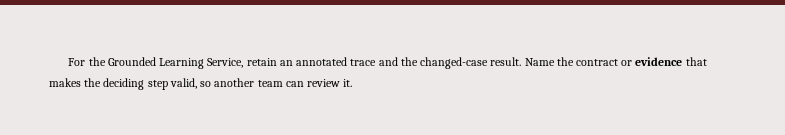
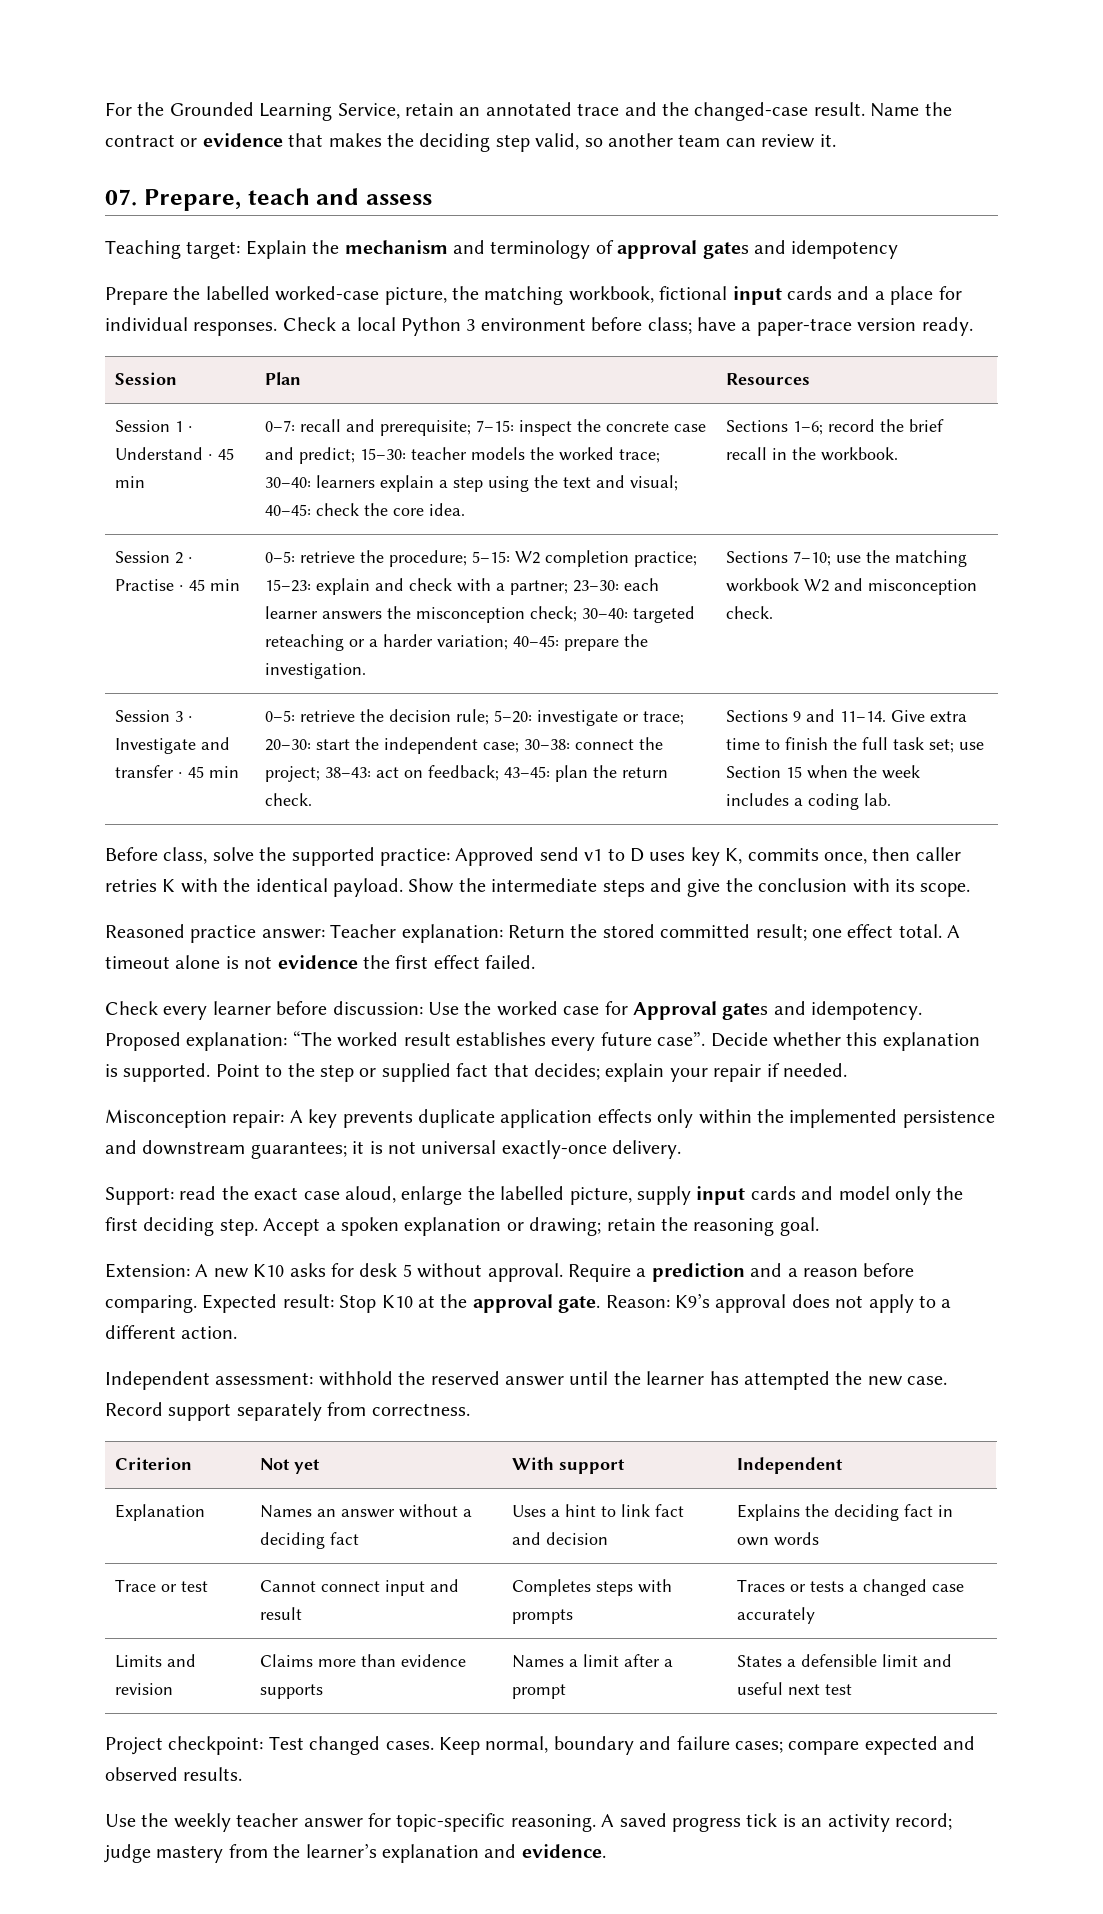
+ 07. Prepare, teach and assess
+ Teaching target: Explain the mechanism and terminology of approval gates and idempotency
+ Prepare the labelled worked-case picture, the matching workbook, fictional input cards and a place for individual responses. Check a local Python 3 environment before class; have a paper-trace version ready.
+ Session | Plan | Resources
+ Session 1 · Understand · 45 min | 0–7: recall and prerequisite; 7–15: inspect the concrete case and predict; 15–30: teacher models the worked trace; 30–40: learners explain a step using the text and visual; 40–45: check the core idea. | Sections 1–6; record the brief recall in the workbook.
+ Session 2 · Practise · 45 min | 0–5: retrieve the procedure; 5–15: W2 completion practice; 15–23: explain and check with a partner; 23–30: each learner answers the misconception check; 30–40: targeted reteaching or a harder variation; 40–45: prepare the investigation. | Sections 7–10; use the matching workbook W2 and misconception check.
+ Session 3 · Investigate and transfer · 45 min | 0–5: retrieve the decision rule; 5–20: investigate or trace; 20–30: start the independent case; 30–38: connect the project; 38–43: act on feedback; 43–45: plan the return check. | Sections 9 and 11–14. Give extra time to finish the full task set; use Section 15 when the week includes a coding lab.
+ Before class, solve the supported practice: Approved send v1 to D uses key K, commits once, then caller retries K with the identical payload. Show the intermediate steps and give the conclusion with its scope.
+ Reasoned practice answer: Teacher explanation: Return the stored committed result; one effect total. A timeout alone is not evidence the first effect failed.
+ Check every learner before discussion: Use the worked case for Approval gates and idempotency. Proposed explanation: “The worked result establishes every future case”. Decide whether this explanation is supported. Point to the step or supplied fact that decides; explain your repair if needed.
+ Misconception repair: A key prevents duplicate application effects only within the implemented persistence and downstream guarantees; it is not universal exactly-once delivery.
+ Support: read the exact case aloud, enlarge the labelled picture, supply input cards and model only the first deciding step. Accept a spoken explanation or drawing; retain the reasoning goal.
+ Extension: A new K10 asks for desk 5 without approval. Require a prediction and a reason before comparing. Expected result: Stop K10 at the approval gate. Reason: K9’s approval does not apply to a different action.
+ Independent assessment: withhold the reserved answer until the learner has attempted the new case. Record support separately from correctness.
+ Criterion | Not yet | With support | Independent
+ Explanation | Names an answer without a deciding fact | Uses a hint to link fact and decision | Explains the deciding fact in own words
+ Trace or test | Cannot connect input and result | Completes steps with prompts | Traces or tests a changed case accurately
+ Limits and revision | Claims more than evidence supports | Names a limit after a prompt | States a defensible limit and useful next test
+ Project checkpoint: Test changed cases. Keep normal, boundary and failure cases; compare expected and observed results.
+ Use the weekly teacher answer for topic-specific reasoning. A saved progress tick is an activity record; judge mastery from the learner’s explanation and evidence.

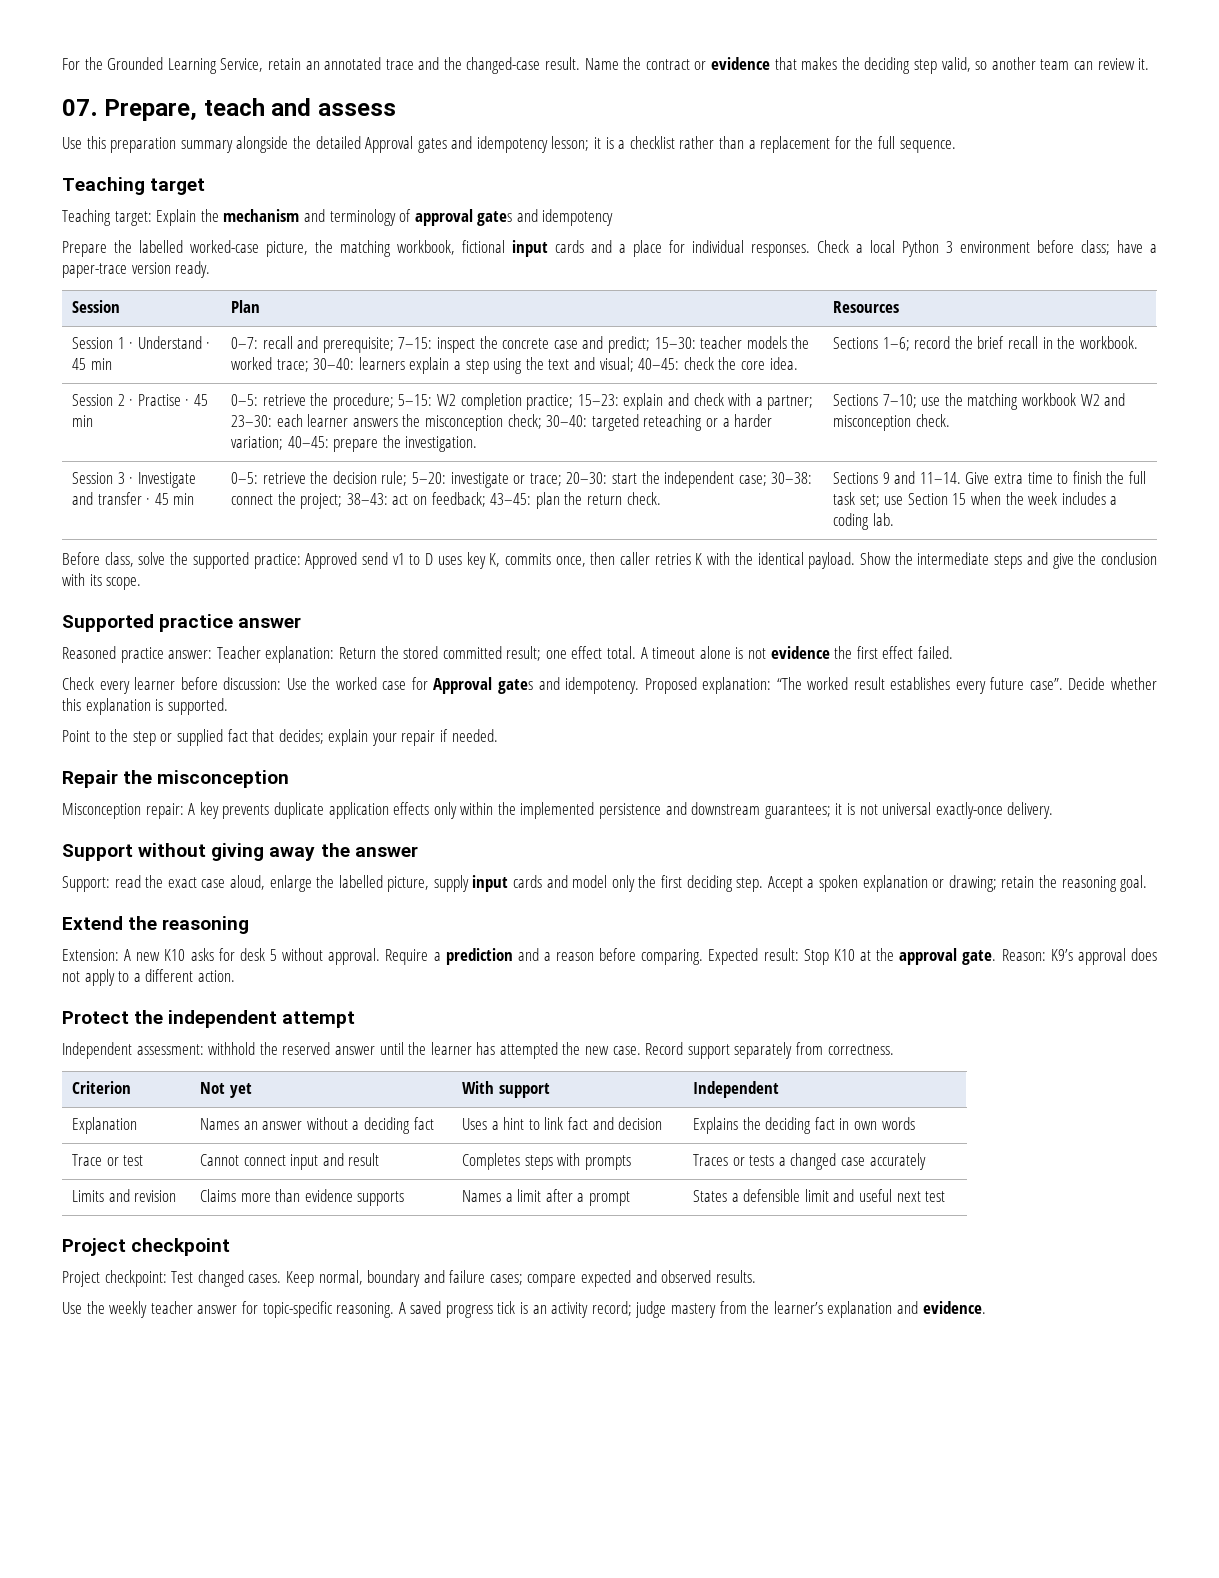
+ Use this preparation summary alongside the detailed Approval gates and idempotency lesson; it is a checklist rather than a replacement for the full sequence.
+ Teaching target
+ Supported practice answer
- Decide whether this explanation is supported. Point to the step or supplied fact that decides; explain your repair if needed.
+ Decide whether this explanation is supported.
+ Point to the step or supplied fact that decides; explain your repair if needed.
+ Repair the misconception
+ Support without giving away the answer
+ Extend the reasoning
+ Protect the independent attempt
+ Project checkpoint

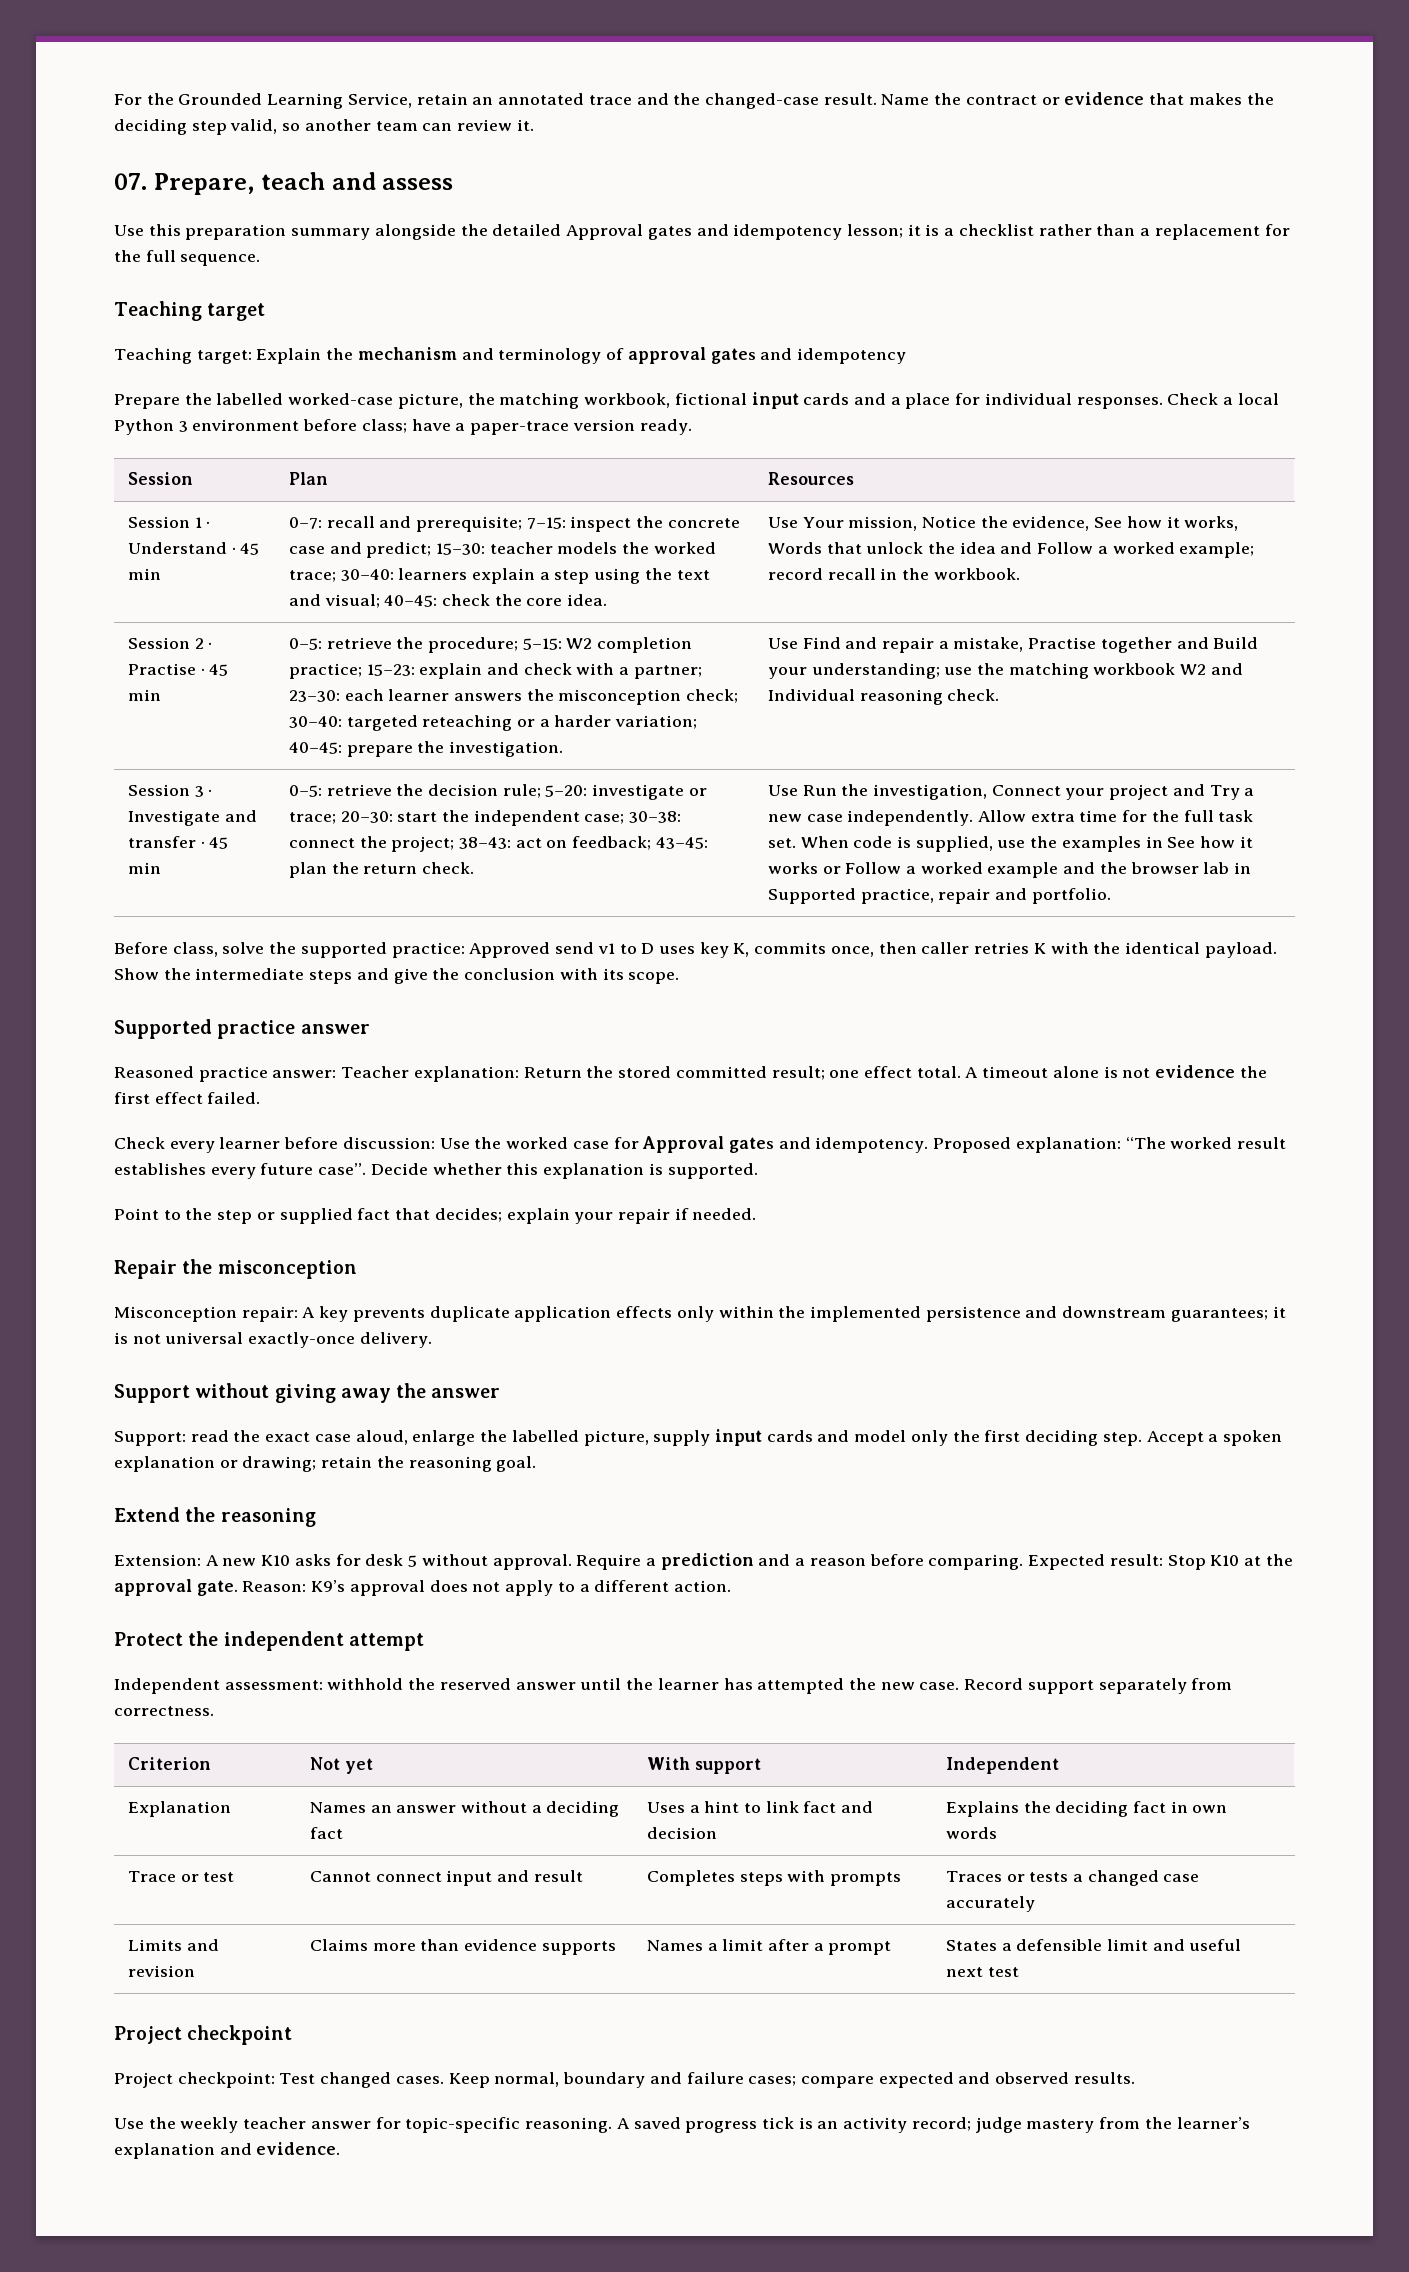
- Sections 1–6; record the brief recall in the workbook.
+ Use Your mission, Notice the evidence, See how it works, Words that unlock the idea and Follow a worked example; record recall in the workbook.
- Sections 7–10; use the matching workbook W2 and misconception check.
+ Use Find and repair a mistake, Practise together and Build your understanding; use the matching workbook W2 and Individual reasoning check.
- Sections 9 and 11–14. Give extra time to finish the full task set; use Section 15 when the week includes a coding lab.
+ Use Run the investigation, Connect your project and Try a new case independently. Allow extra time for the full task set. When code is supplied, use the examples in See how it works or Follow a worked example and the browser lab in Supported practice, repair and portfolio.

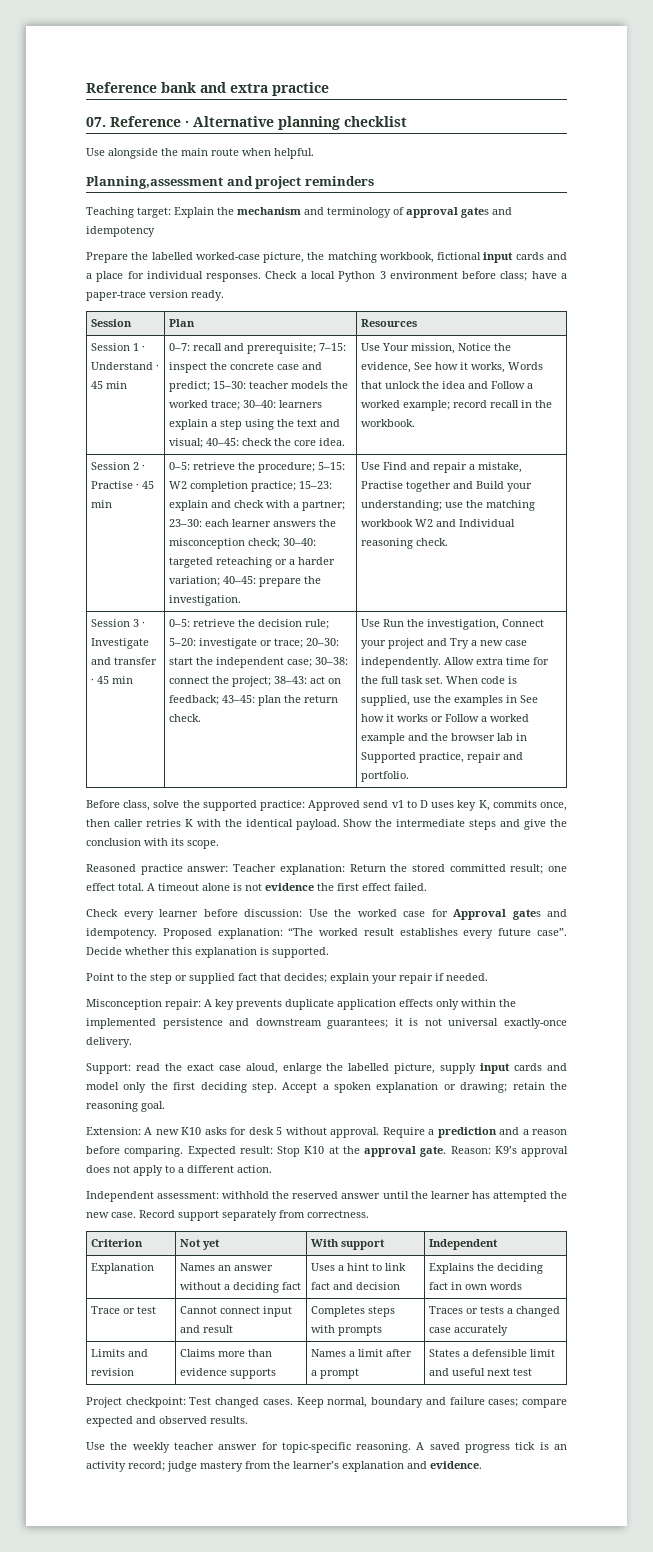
- For the Grounded Learning Service, retain an annotated trace and the changed-case result. Name the contract or evidence that makes the deciding step valid, so another team can review it.
- 07. Prepare, teach and assess
- Use this preparation summary alongside the detailed Approval gates and idempotency lesson; it is a checklist rather than a replacement for the full sequence.
- Teaching target
+ Reference bank and extra practice
+ 07. Reference · Alternative planning checklist
+ Use alongside the main route when helpful.
+ Planning,assessment and project reminders
- Supported practice answer
- Repair the misconception
- Support without giving away the answer
- Extend the reasoning
- Protect the independent attempt
- Project checkpoint

